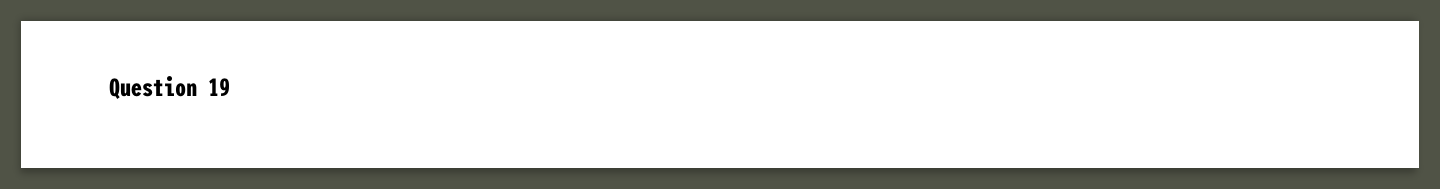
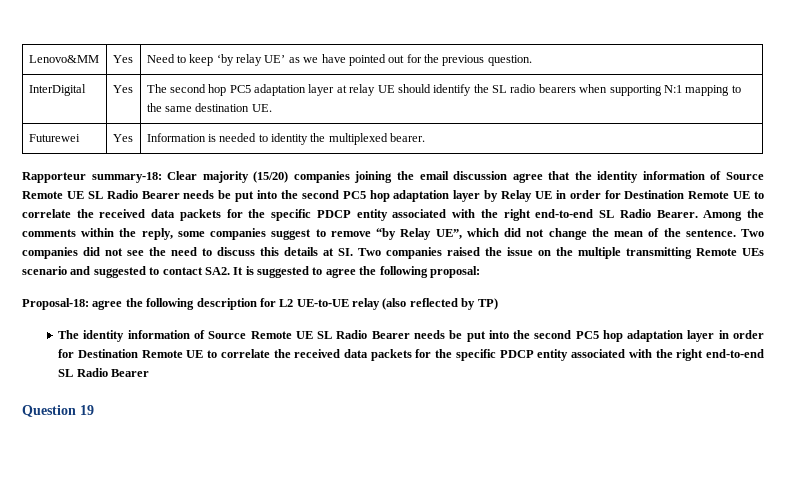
+ Lenovo&MM | Yes | Need to keep ‘by relay UE’ as we have pointed out for the previous question.
+ InterDigital | Yes | The second hop PC5 adaptation layer at relay UE should identify the SL radio bearers when supporting N:1 mapping to the same destination UE.
+ Futurewei | Yes | Information is needed to identity the multiplexed bearer.
+ Rapporteur summary-18: Clear majority (15/20) companies joining the email discussion agree that the identity information of Source Remote UE SL Radio Bearer needs be put into the second PC5 hop adaptation layer by Relay UE in order for Destination Remote UE to correlate the received data packets for the specific PDCP entity associated with the right end-to-end SL Radio Bearer. Among the comments within the reply, some companies suggest to remove “by Relay UE”, which did not change the mean of the sentence. Two companies did not see the need to discuss this details at SI. Two companies raised the issue on the multiple transmitting Remote UEs scenario and suggested to contact SA2. It is suggested to agree the following proposal:
+ Proposal-18: agree the following description for L2 UE-to-UE relay (also reflected by TP)
+ The identity information of Source Remote UE SL Radio Bearer needs be put into the second PC5 hop adaptation layer in order for Destination Remote UE to correlate the received data packets for the specific PDCP entity associated with the right end-to-end SL Radio Bearer

